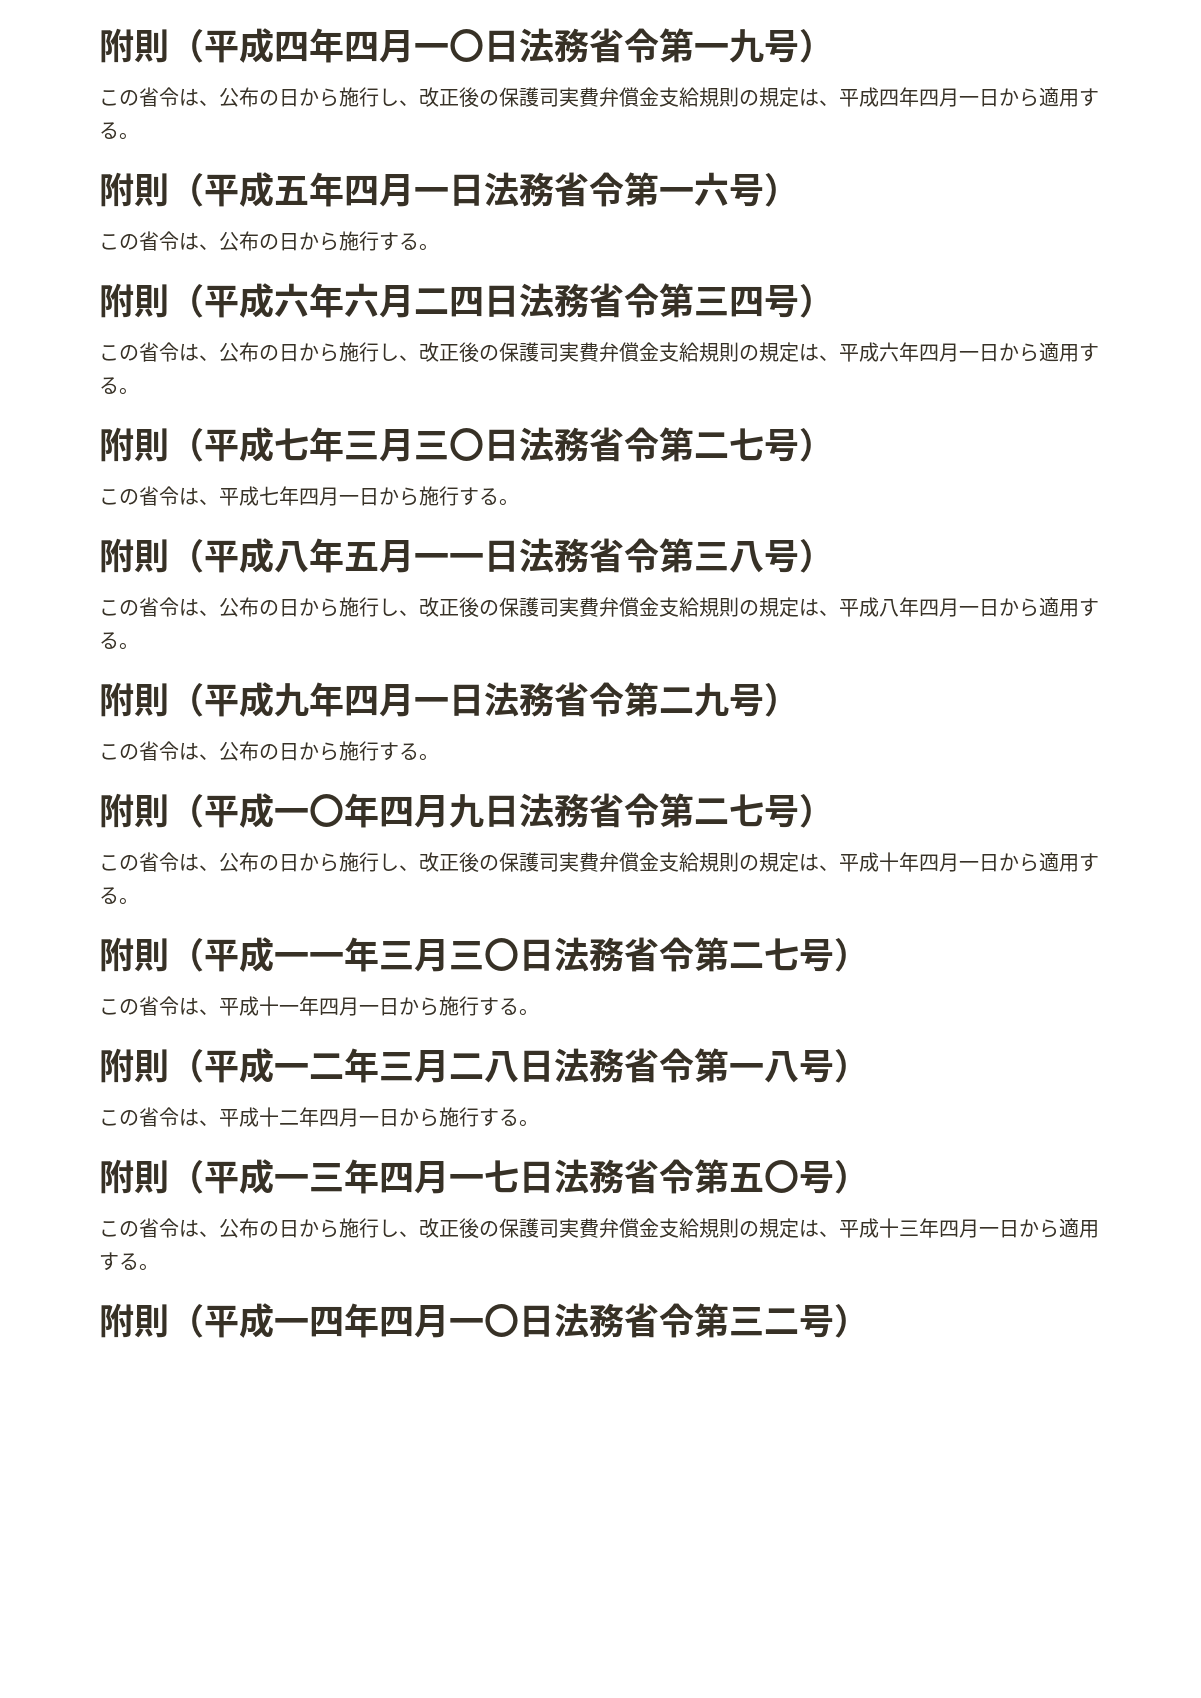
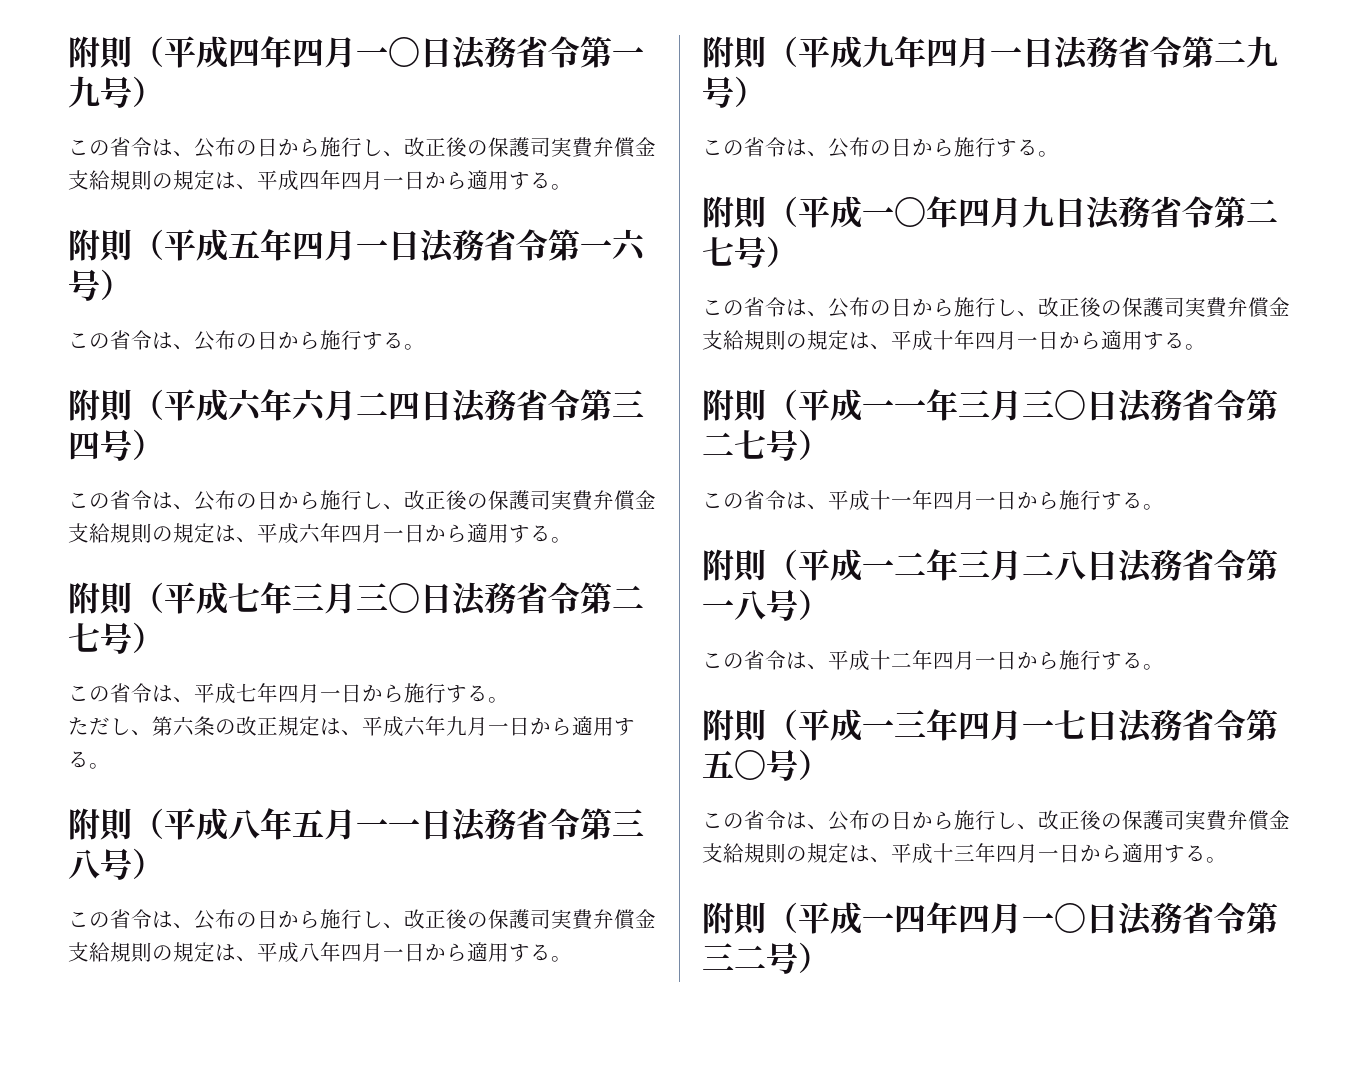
+ ただし、第六条の改正規定は、平成六年九月一日から適用する。

